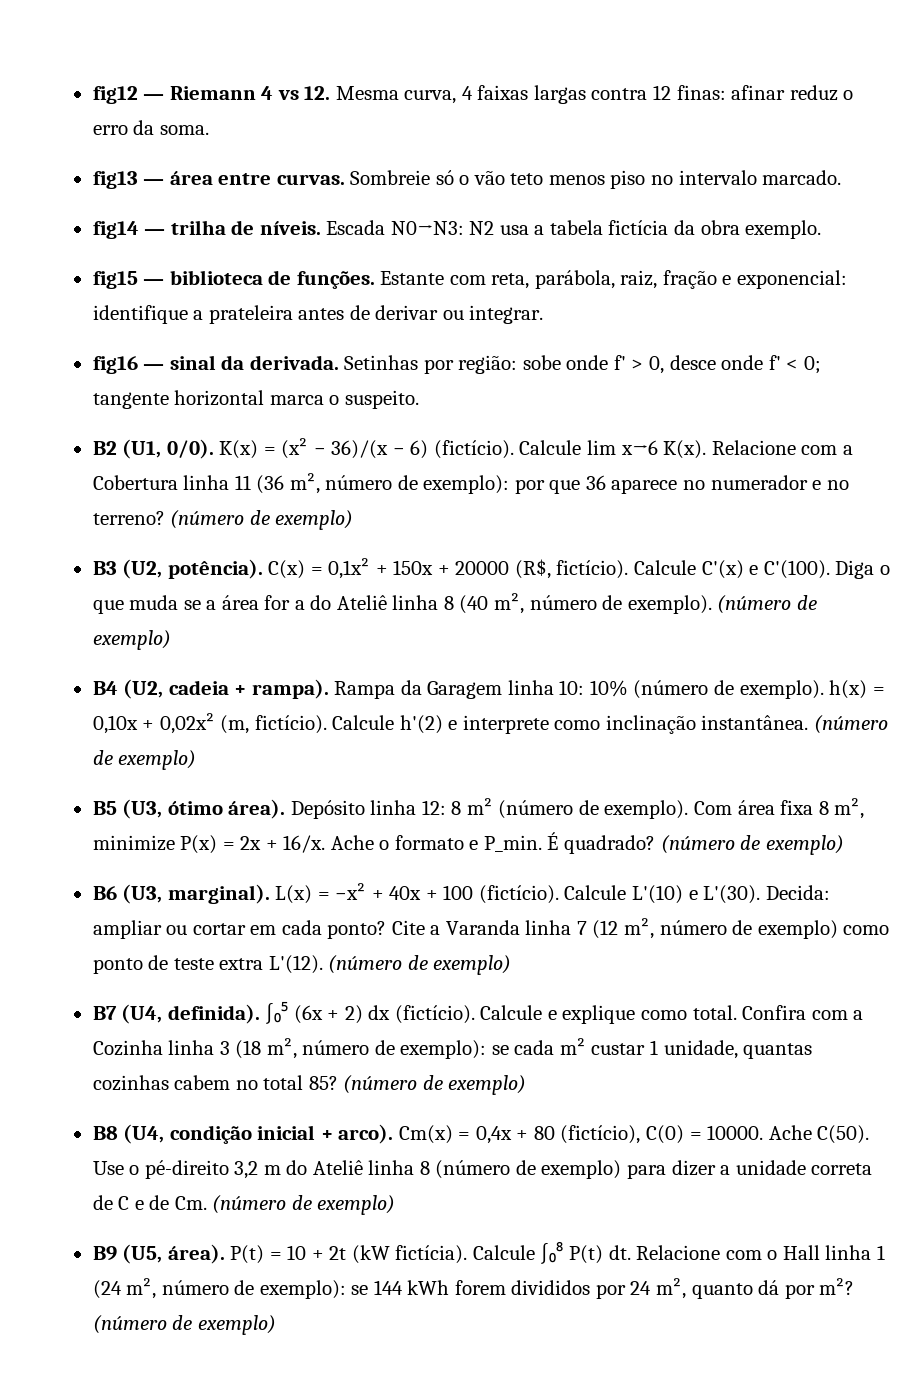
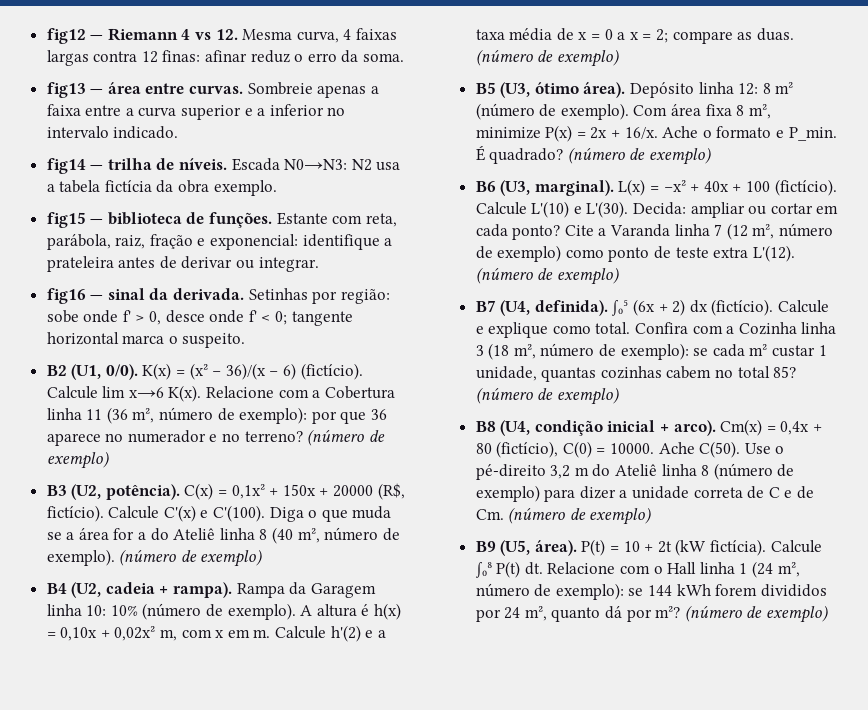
- Sombreie só o vão teto menos piso no intervalo marcado.
+ Sombreie apenas a faixa entre a curva superior e a inferior no intervalo indicado.
- Rampa da Garagem linha 10: 10% (número de exemplo). h(x) = 0,10x + 0,02x² (m, fictício). Calcule h'(2) e interprete como inclinação instantânea.
+ Rampa da Garagem linha 10: 10% (número de exemplo). A altura é h(x) = 0,10x + 0,02x² m, com x em m. Calcule h'(2) e a taxa média de x = 0 a x = 2; compare as duas.

